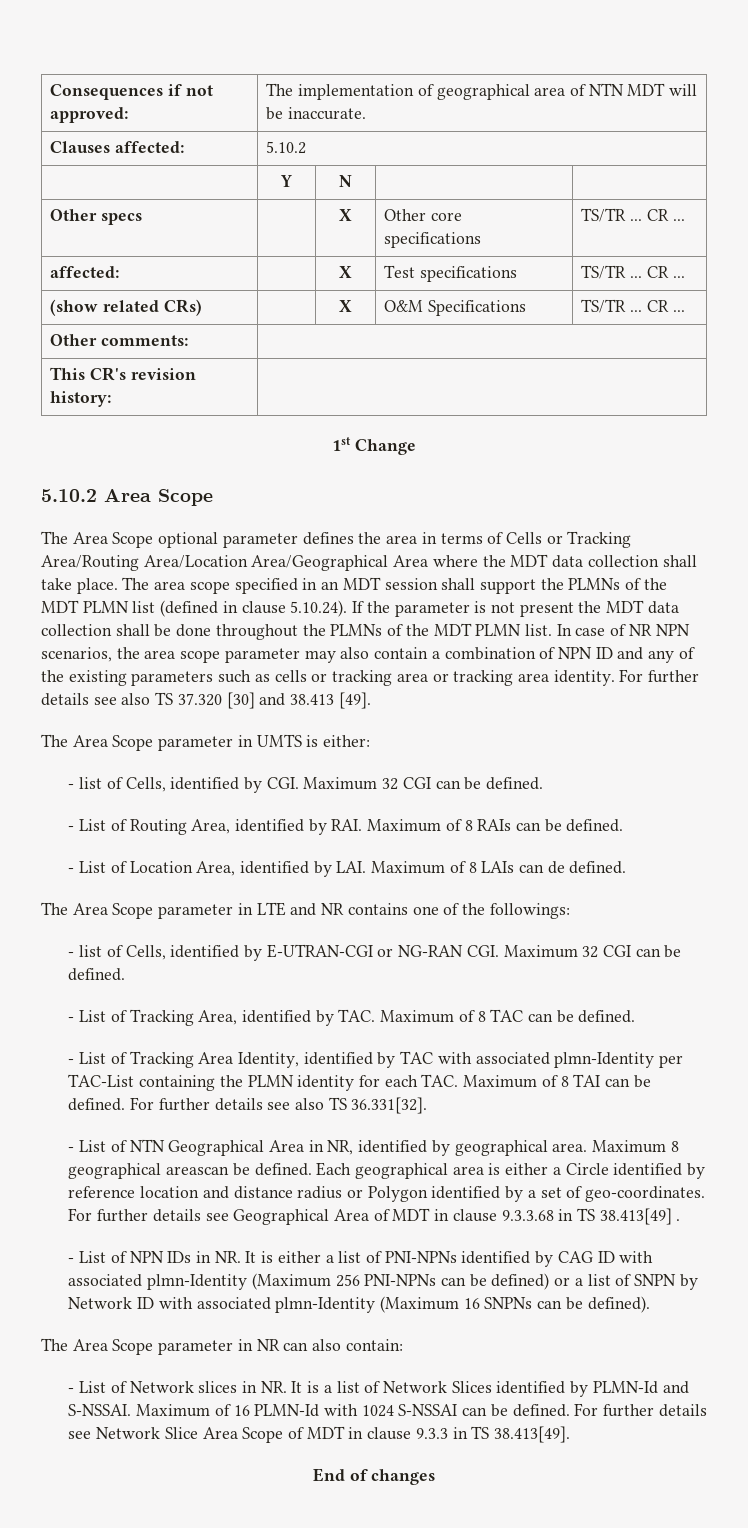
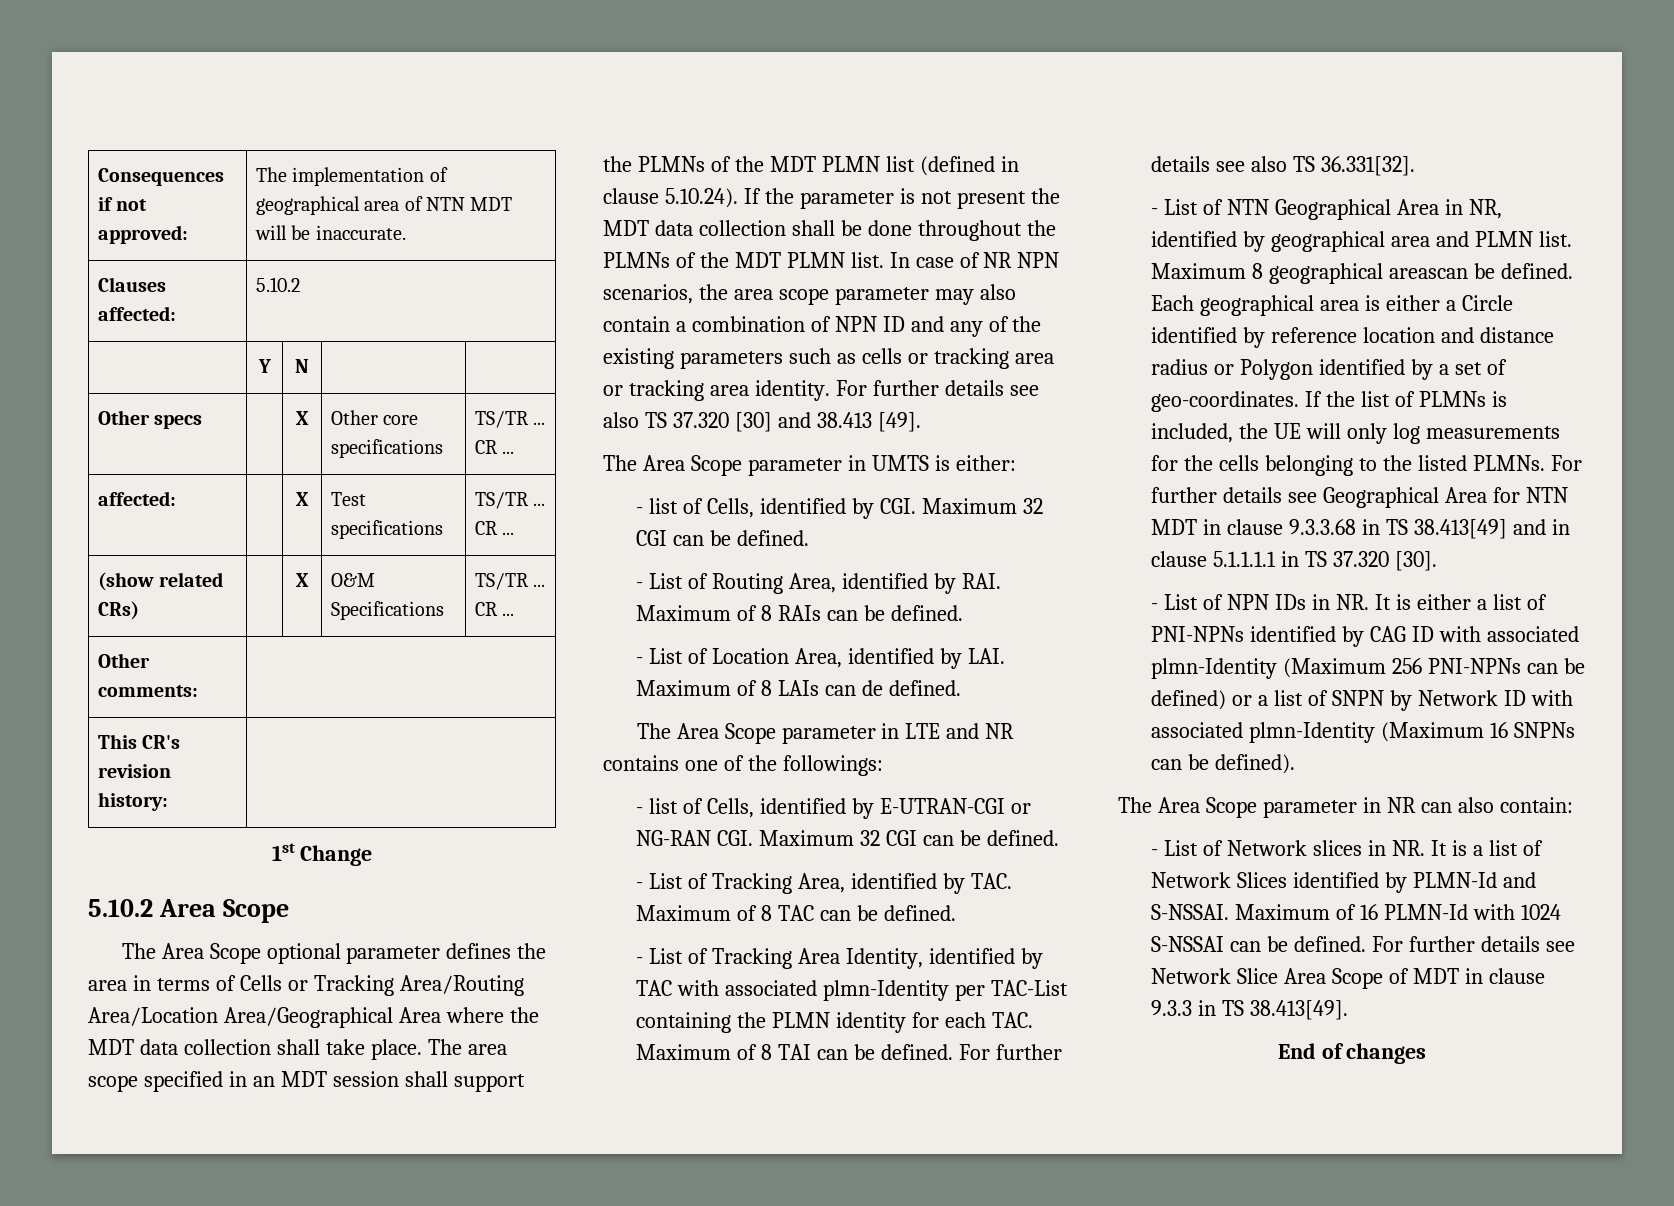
- - List of NTN Geographical Area in NR, identified by geographical area.
+ - List of NTN Geographical Area in NR, identified by geographical area and PLMN list.
+ If the list of PLMNs is included, the UE will only log measurements for the cells belonging to the listed PLMNs.
- For further details see Geographical Area of MDT in clause 9.3.3.68 in TS 38.413[49] .
+ For further details see Geographical Area for NTN MDT in clause 9.3.3.68 in TS 38.413[49] and in clause 5.1.1.1.1 in TS 37.320 [30].

